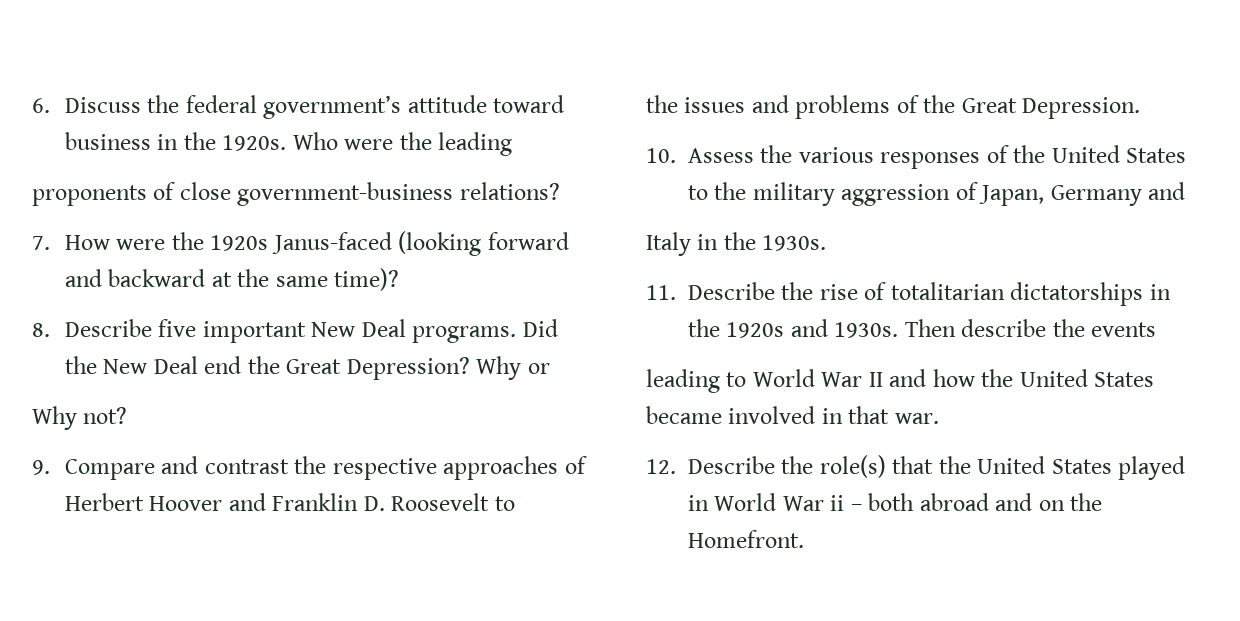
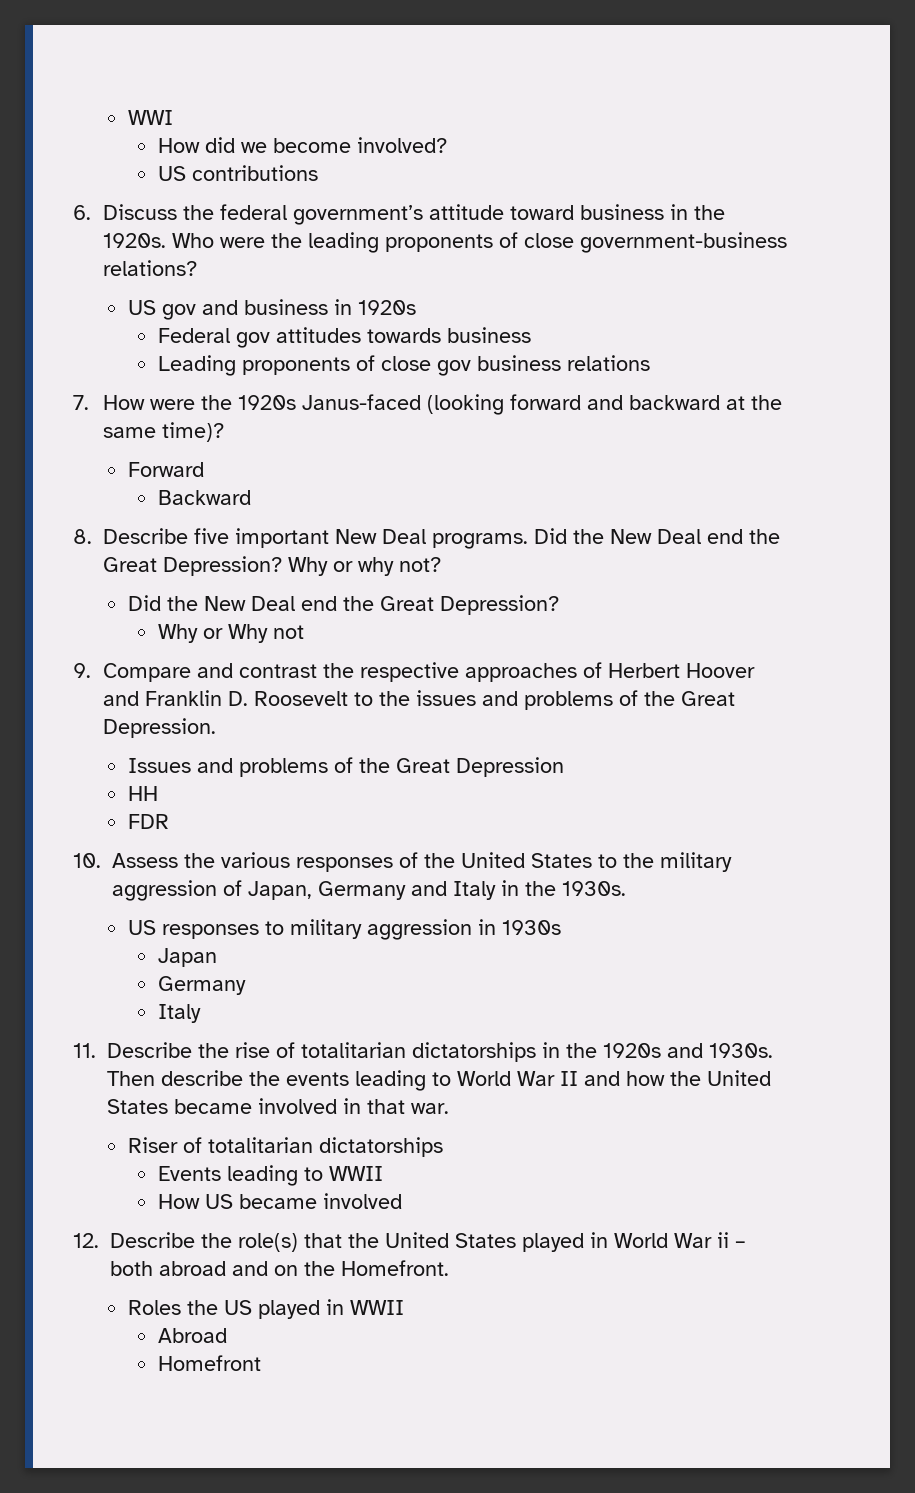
+ WWI
+ How did we become involved?
+ US contributions
- Who were the leading
- proponents of close government-business relations?
+ Who were the leading proponents of close government-business relations?
+ US gov and business in 1920s
+ Federal gov attitudes towards business
+ Leading proponents of close gov business relations
+ Forward
+ Backward
- Why or
- Why not?
+ Why or why not?
+ Did the New Deal end the Great Depression?
+ Why or Why not
- 9. Compare and contrast the respective approaches of Herbert Hoover and Franklin D. Roosevelt to
- the issues and problems of the Great Depression.
+ 9. Compare and contrast the respective approaches of Herbert Hoover and Franklin D. Roosevelt to the issues and problems of the Great Depression.
+ Issues and problems of the Great Depression
+ HH
+ FDR
- 10. Assess the various responses of the United States to the military aggression of Japan, Germany and
- Italy in the 1930s.
+ 10. Assess the various responses of the United States to the military aggression of Japan, Germany and Italy in the 1930s.
+ US responses to military aggression in 1930s
+ Japan
+ Germany
+ Italy
- Then describe the events
- leading to World War II and how the United States became involved in that war.
+ Then describe the events leading to World War II and how the United States became involved in that war.
+ Riser of totalitarian dictatorships
+ Events leading to WWII
+ How US became involved
+ Roles the US played in WWII
+ Abroad
+ Homefront

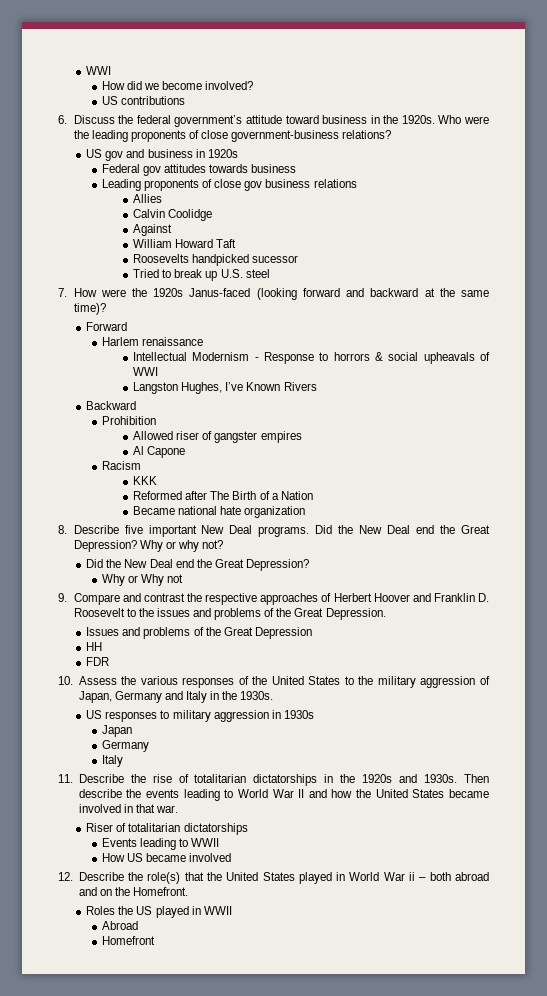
+ Allies
+ Calvin Coolidge
+ Against
+ William Howard Taft
+ Roosevelts handpicked sucessor
+ Tried to break up U.S. steel
+ Harlem renaissance
+ Intellectual Modernism - Response to horrors & social upheavals of WWI
+ Langston Hughes, I’ve Known Rivers
  Backward
+ Prohibition
+ Allowed riser of gangster empires
+ Al Capone
+ Racism
+ KKK
+ Reformed after The Birth of a Nation
+ Became national hate organization

